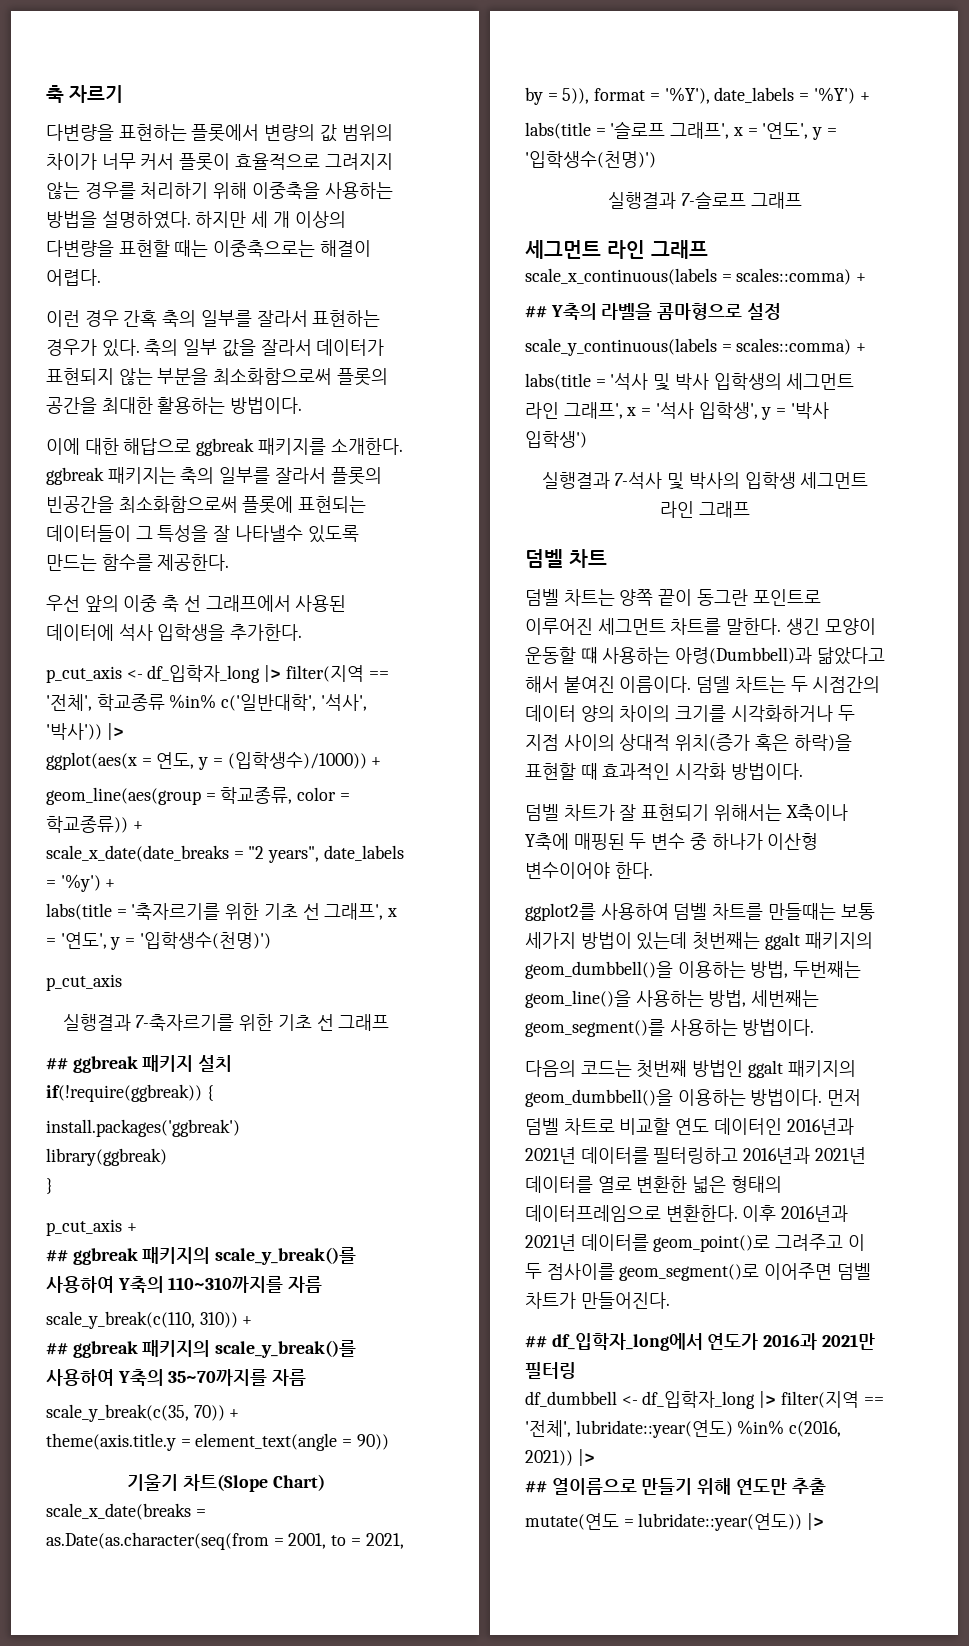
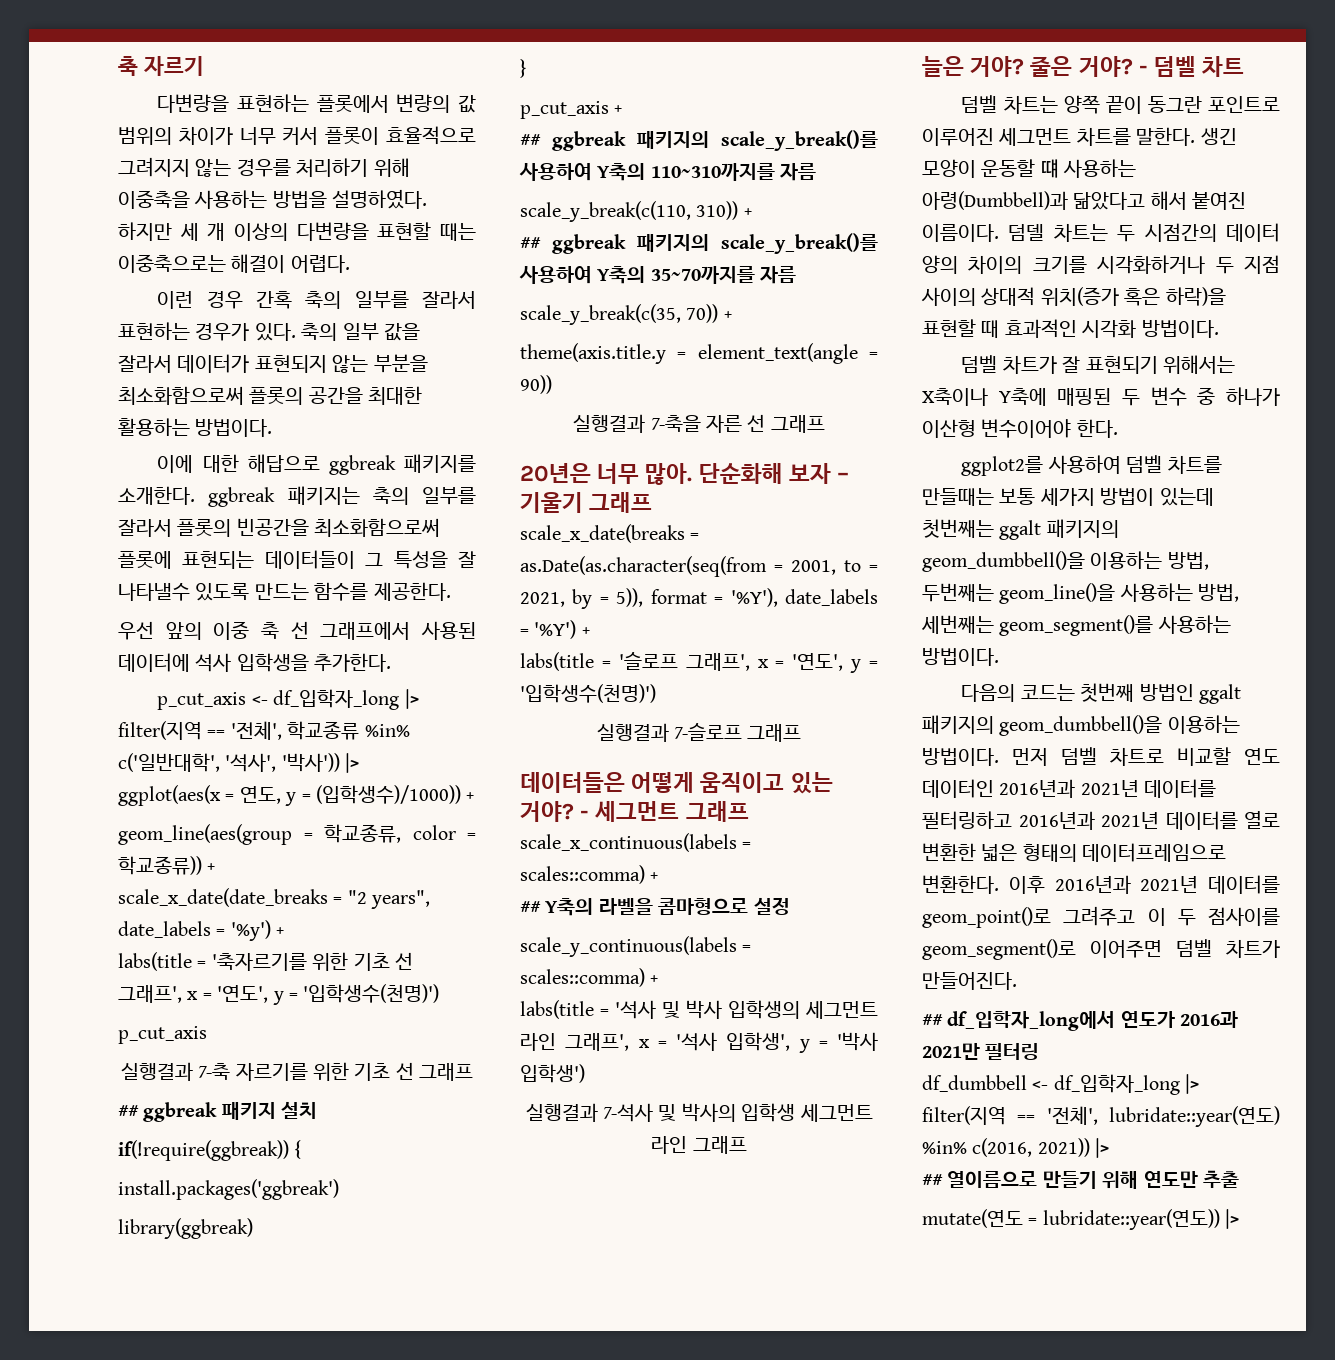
- 실행결과 7-축자르기를 위한 기초 선 그래프
+ 실행결과 7-축 자르기를 위한 기초 선 그래프
- 기울기 차트(Slope Chart)
+ 실행결과 7-축을 자른 선 그래프
+ 20년은 너무 많아. 단순화해 보자 – 기울기 그래프
  실행결과 7-슬로프 그래프
- 세그먼트 라인 그래프
+ 데이터들은 어떻게 움직이고 있는 거야? - 세그먼트 그래프
- 덤벨 차트
+ 늘은 거야? 줄은 거야? - 덤벨 차트

